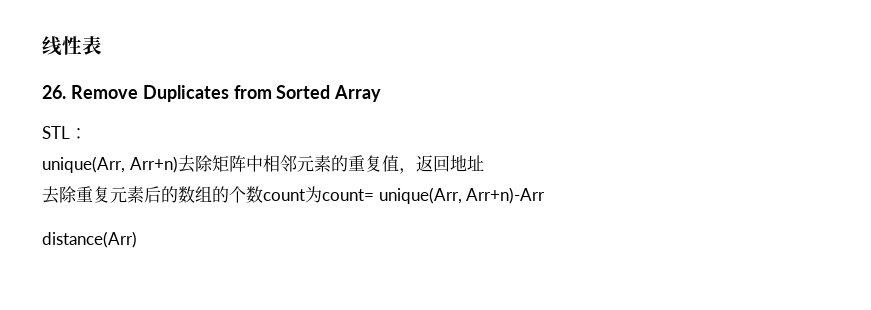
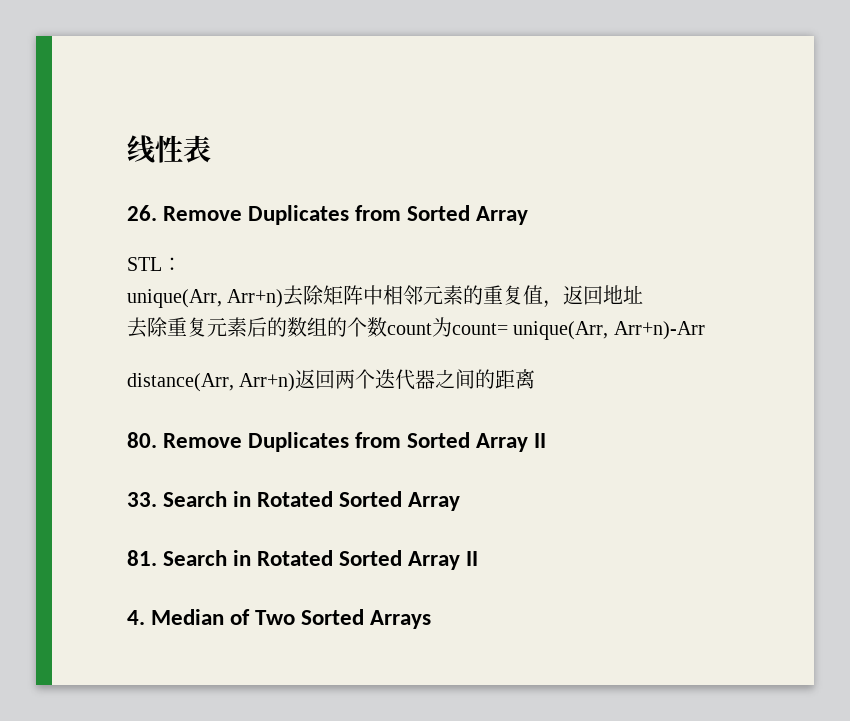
- distance(Arr)
+ distance(Arr, Arr+n)返回两个迭代器之间的距离
+ 80. Remove Duplicates from Sorted Array II
+ 33. Search in Rotated Sorted Array
+ 81. Search in Rotated Sorted Array II
+ 4. Median of Two Sorted Arrays

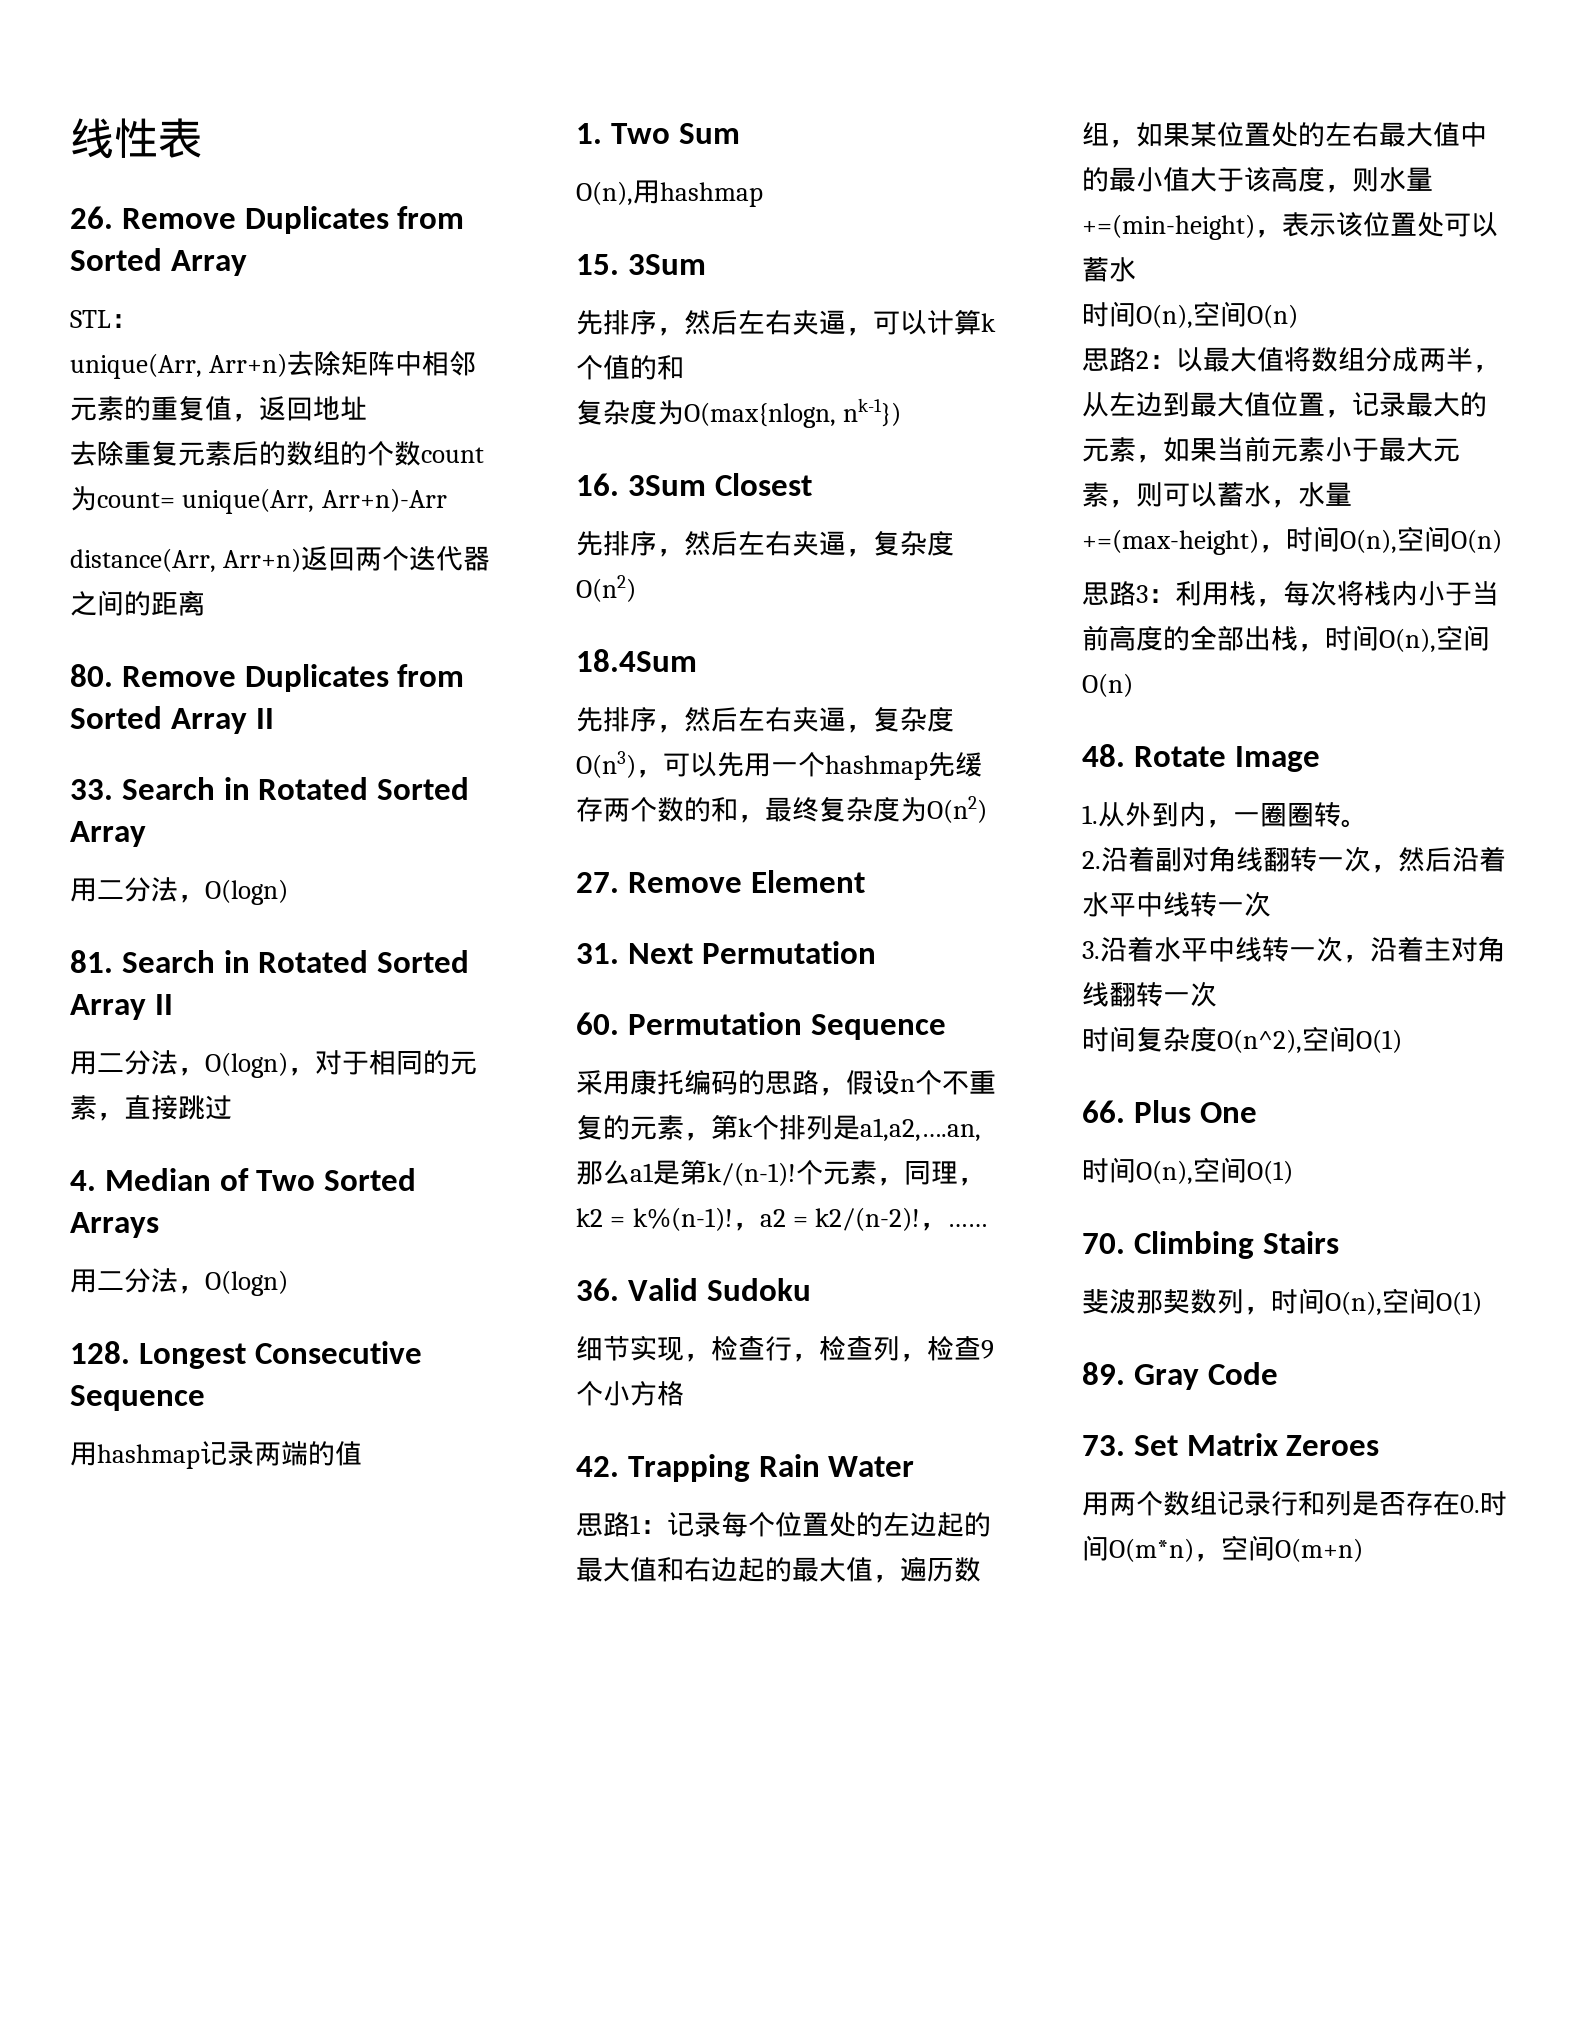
  33. Search in Rotated Sorted Array
+ 用二分法，O(logn)
+ 用二分法，O(logn)，对于相同的元素，直接跳过
  4. Median of Two Sorted Arrays
+ 用二分法，O(logn)
+ 128. Longest Consecutive Sequence
+ 用hashmap记录两端的值
+ 1. Two Sum
+ O(n),用hashmap
+ 15. 3Sum
+ 先排序，然后左右夹逼，可以计算k个值的和
+ 复杂度为O(max{nlogn, nk-1})
+ 16. 3Sum Closest
+ 先排序，然后左右夹逼，复杂度O(n2)
+ 18.4Sum
+ 先排序，然后左右夹逼，复杂度O(n3)，可以先用一个hashmap先缓存两个数的和，最终复杂度为O(n2)
+ 27. Remove Element
+ 31. Next Permutation
+ 60. Permutation Sequence
+ 采用康托编码的思路，假设n个不重复的元素，第k个排列是a1,a2,….an,那么a1是第k/(n-1)!个元素，同理，k2 = k%(n-1)!，a2 = k2/(n-2)!，……
+ 36. Valid Sudoku
+ 细节实现，检查行，检查列，检查9个小方格
+ 42. Trapping Rain Water
+ 思路1：记录每个位置处的左边起的最大值和右边起的最大值，遍历数组，如果某位置处的左右最大值中的最小值大于该高度，则水量+=(min-height)，表示该位置处可以蓄水
+ 时间O(n),空间O(n)
+ 思路2：以最大值将数组分成两半，从左边到最大值位置，记录最大的元素，如果当前元素小于最大元素，则可以蓄水，水量+=(max-height)，时间O(n),空间O(n)
+ 思路3：利用栈，每次将栈内小于当前高度的全部出栈，时间O(n),空间O(n)
+ 48. Rotate Image
+ 1.从外到内，一圈圈转。
+ 2.沿着副对角线翻转一次，然后沿着水平中线转一次
+ 3.沿着水平中线转一次，沿着主对角线翻转一次
+ 时间复杂度O(n^2),空间O(1)
+ 66. Plus One
+ 时间O(n),空间O(1)
+ 70. Climbing Stairs
+ 斐波那契数列，时间O(n),空间O(1)
+ 89. Gray Code
+ 73. Set Matrix Zeroes
+ 用两个数组记录行和列是否存在0.时间O(m*n)，空间O(m+n)

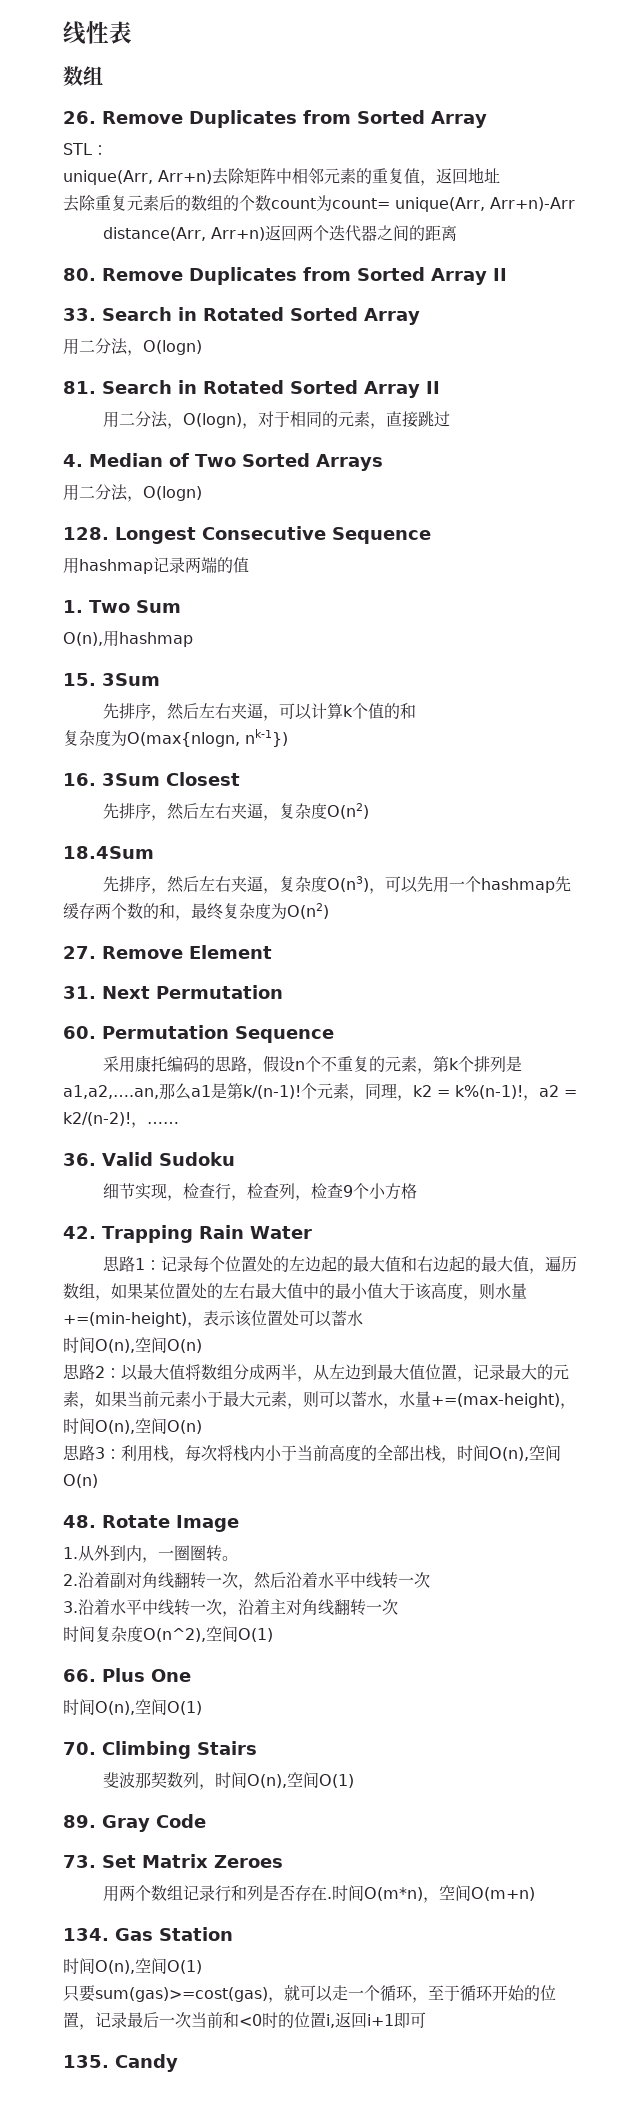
  线性表
+ 数组
- 用两个数组记录行和列是否存在0.时间O(m*n)，空间O(m+n)
+ 用两个数组记录行和列是否存在.时间O(m*n)，空间O(m+n)
+ 134. Gas Station
+ 时间O(n),空间O(1)
+ 只要sum(gas)>=cost(gas)，就可以走一个循环，至于循环开始的位置，记录最后一次当前和<0时的位置i,返回i+1即可
+ 135. Candy

